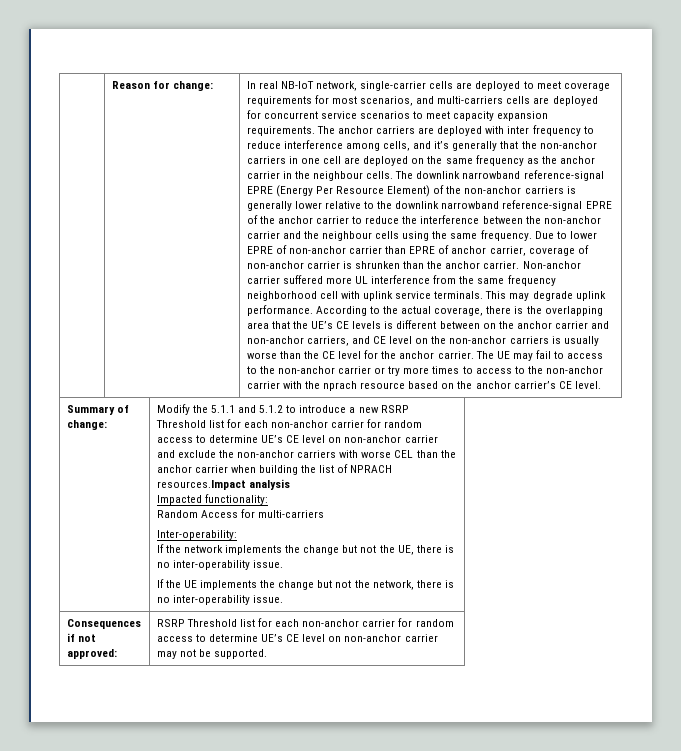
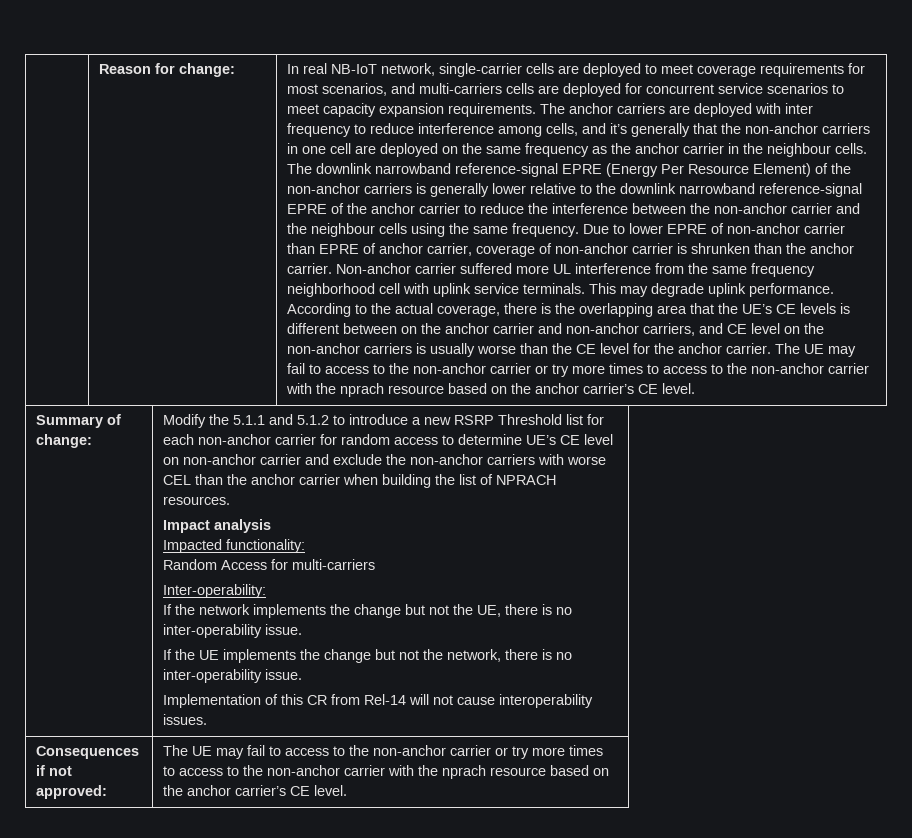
- Modify the 5.1.1 and 5.1.2 to introduce a new RSRP Threshold list for each non-anchor carrier for random access to determine UE’s CE level on non-anchor carrier and exclude the non-anchor carriers with worse CEL than the anchor carrier when building the list of NPRACH resources.Impact analysis
+ Modify the 5.1.1 and 5.1.2 to introduce a new RSRP Threshold list for each non-anchor carrier for random access to determine UE’s CE level on non-anchor carrier and exclude the non-anchor carriers with worse CEL than the anchor carrier when building the list of NPRACH resources.
+ Impact analysis
- Consequences if not approved: | RSRP Threshold list for each non-anchor carrier for random access to determine UE’s CE level on non-anchor carrier may not be supported.
+ Implementation of this CR from Rel-14 will not cause interoperability issues.
+ Consequences if not approved: | The UE may fail to access to the non-anchor carrier or try more times to access to the non-anchor carrier with the nprach resource based on the anchor carrier’s CE level.

